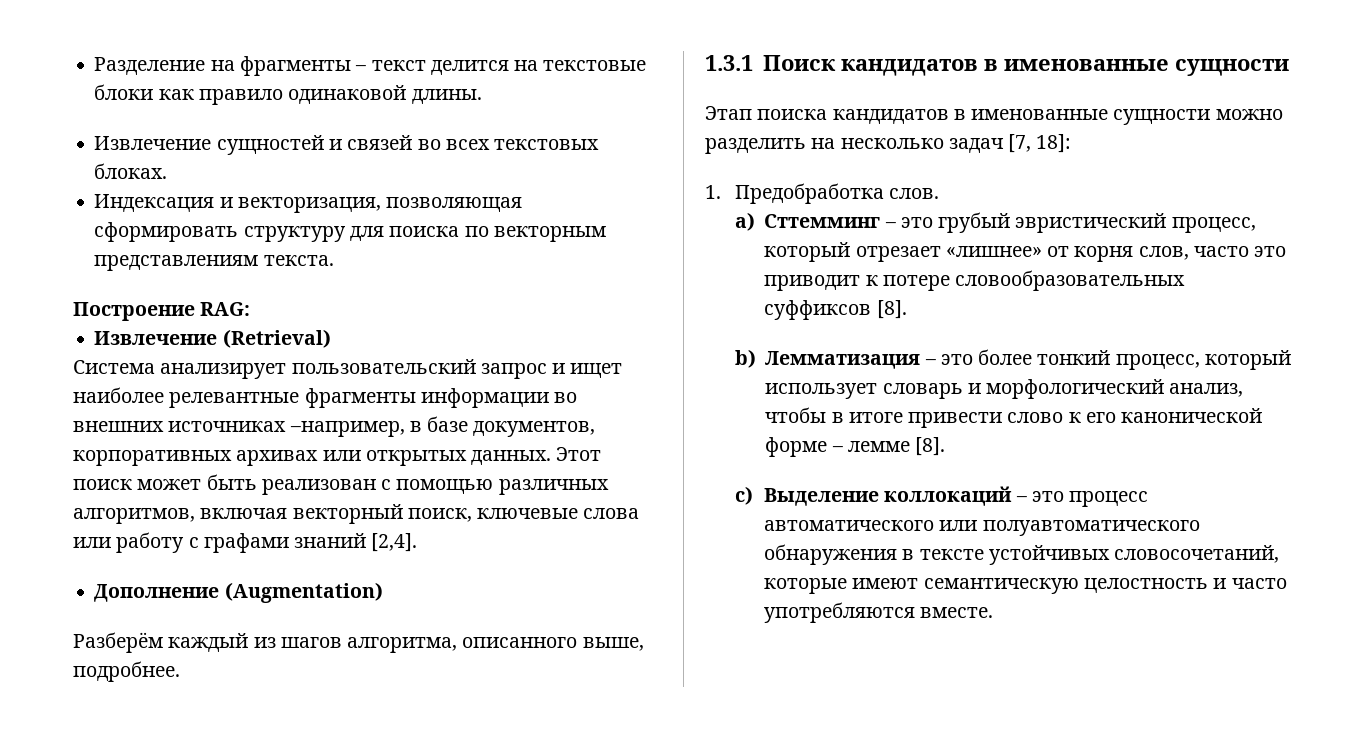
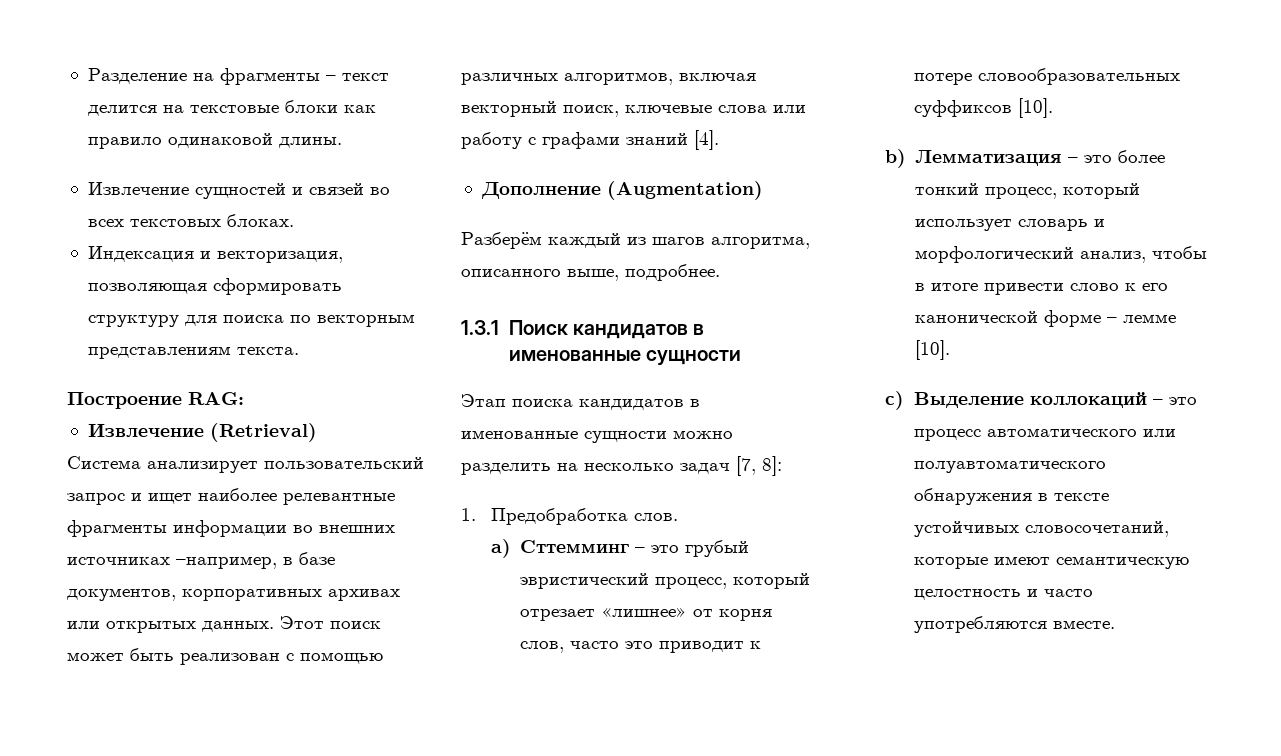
- Этот поиск может быть реализован с помощью различных алгоритмов, включая векторный поиск, ключевые слова или работу с графами знаний [2,4].
+ Этот поиск может быть реализован с помощью различных алгоритмов, включая векторный поиск, ключевые слова или работу с графами знаний [4].
- Этап поиска кандидатов в именованные сущности можно разделить на несколько задач [7, 18]:
+ Этап поиска кандидатов в именованные сущности можно разделить на несколько задач [7, 8]:
- a) Сттемминг – это грубый эвристический процесс, который отрезает «лишнее» от корня слов, часто это приводит к потере словообразовательных суффиксов [8].
+ a) Сттемминг – это грубый эвристический процесс, который отрезает «лишнее» от корня слов, часто это приводит к потере словообразовательных суффиксов [10].
- b) Лемматизация – это более тонкий процесс, который использует словарь и морфологический анализ, чтобы в итоге привести слово к его канонической форме – лемме [8].
+ b) Лемматизация – это более тонкий процесс, который использует словарь и морфологический анализ, чтобы в итоге привести слово к его канонической форме – лемме [10].

